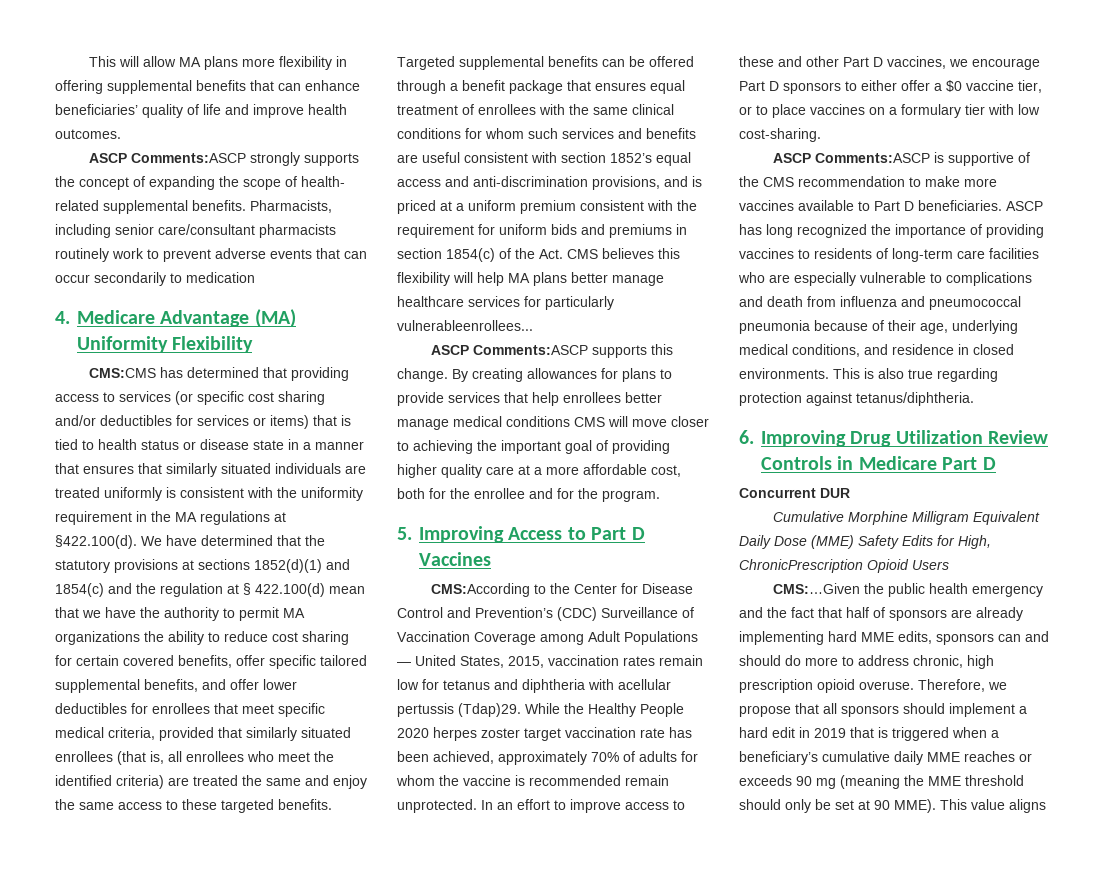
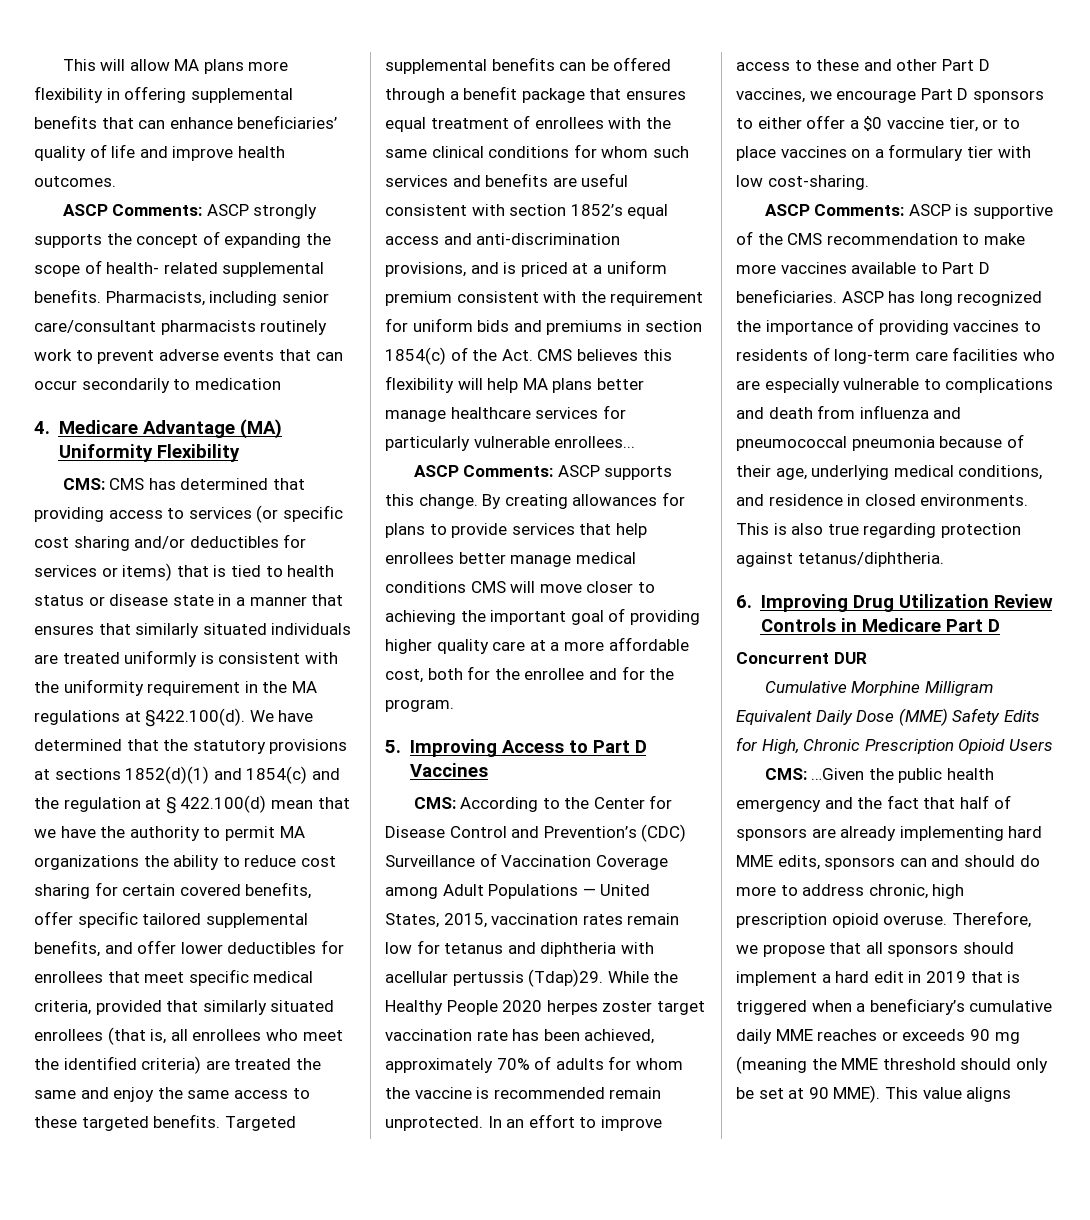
- ASCP Comments:ASCP strongly supports the concept of expanding the scope of health- related supplemental benefits.
+ ASCP Comments: ASCP strongly supports the concept of expanding the scope of health- related supplemental benefits.
- CMS:CMS has determined that providing access to services (or specific cost sharing and/or deductibles for services or items) that is tied to health status or disease state in a manner that ensures that similarly situated individuals are treated uniformly is consistent with the uniformity requirement in the MA regulations at §422.100(d). We have determined that the statutory provisions at sections 1852(d)(1) and 1854(c) and the regulation at § 422.100(d) mean that we have the authority to permit MA organizations the ability to reduce cost sharing for certain covered benefits, offer specific tailored supplemental benefits, and offer lower deductibles for enrollees that meet specific medical criteria, provided that similarly situated enrollees (that is, all enrollees who meet the identified criteria) are treated the same and enjoy the same access to these targeted benefits.
+ CMS: CMS has determined that providing access to services (or specific cost sharing and/or deductibles for services or items) that is tied to health status or disease state in a manner that ensures that similarly situated individuals are treated uniformly is consistent with the uniformity requirement in the MA regulations at §422.100(d). We have determined that the statutory provisions at sections 1852(d)(1) and 1854(c) and the regulation at § 422.100(d) mean that we have the authority to permit MA organizations the ability to reduce cost sharing for certain covered benefits, offer specific tailored supplemental benefits, and offer lower deductibles for enrollees that meet specific medical criteria, provided that similarly situated enrollees (that is, all enrollees who meet the identified criteria) are treated the same and enjoy the same access to these targeted benefits.
- Targeted supplemental benefits can be offered through a benefit package that ensures equal treatment of enrollees with the same clinical conditions for whom such services and benefits are useful consistent with section 1852’s equal access and anti-discrimination provisions, and is priced at a uniform premium consistent with the requirement for uniform bids and premiums in section 1854(c) of the Act. CMS believes this flexibility will help MA plans better manage healthcare services for particularly vulnerableenrollees...
- ASCP Comments:ASCP supports this change.
+ Targeted supplemental benefits can be offered through a benefit package that ensures equal treatment of enrollees with the same clinical conditions for whom such services and benefits are useful consistent with section 1852’s equal access and anti-discrimination provisions, and is priced at a uniform premium consistent with the requirement for uniform bids and premiums in section 1854(c) of the Act. CMS believes this flexibility will help MA plans better manage healthcare services for particularly vulnerable enrollees...
+ ASCP Comments: ASCP supports this change.
- CMS:According to the Center for Disease Control and Prevention’s (CDC) Surveillance of Vaccination Coverage among Adult Populations — United States, 2015, vaccination rates remain low for tetanus and diphtheria with acellular pertussis (Tdap)29.
+ CMS: According to the Center for Disease Control and Prevention’s (CDC) Surveillance of Vaccination Coverage among Adult Populations — United States, 2015, vaccination rates remain low for tetanus and diphtheria with acellular pertussis (Tdap)29.
- ASCP Comments:ASCP is supportive of the CMS recommendation to make more vaccines available to Part D beneficiaries.
+ ASCP Comments: ASCP is supportive of the CMS recommendation to make more vaccines available to Part D beneficiaries.
- Cumulative Morphine Milligram Equivalent Daily Dose (MME) Safety Edits for High, ChronicPrescription Opioid Users
+ Cumulative Morphine Milligram Equivalent Daily Dose (MME) Safety Edits for High, Chronic Prescription Opioid Users
- CMS:…Given the public health emergency and the fact that half of sponsors are already implementing hard MME edits, sponsors can and should do more to address chronic, high prescription opioid overuse.
+ CMS: …Given the public health emergency and the fact that half of sponsors are already implementing hard MME edits, sponsors can and should do more to address chronic, high prescription opioid overuse.

